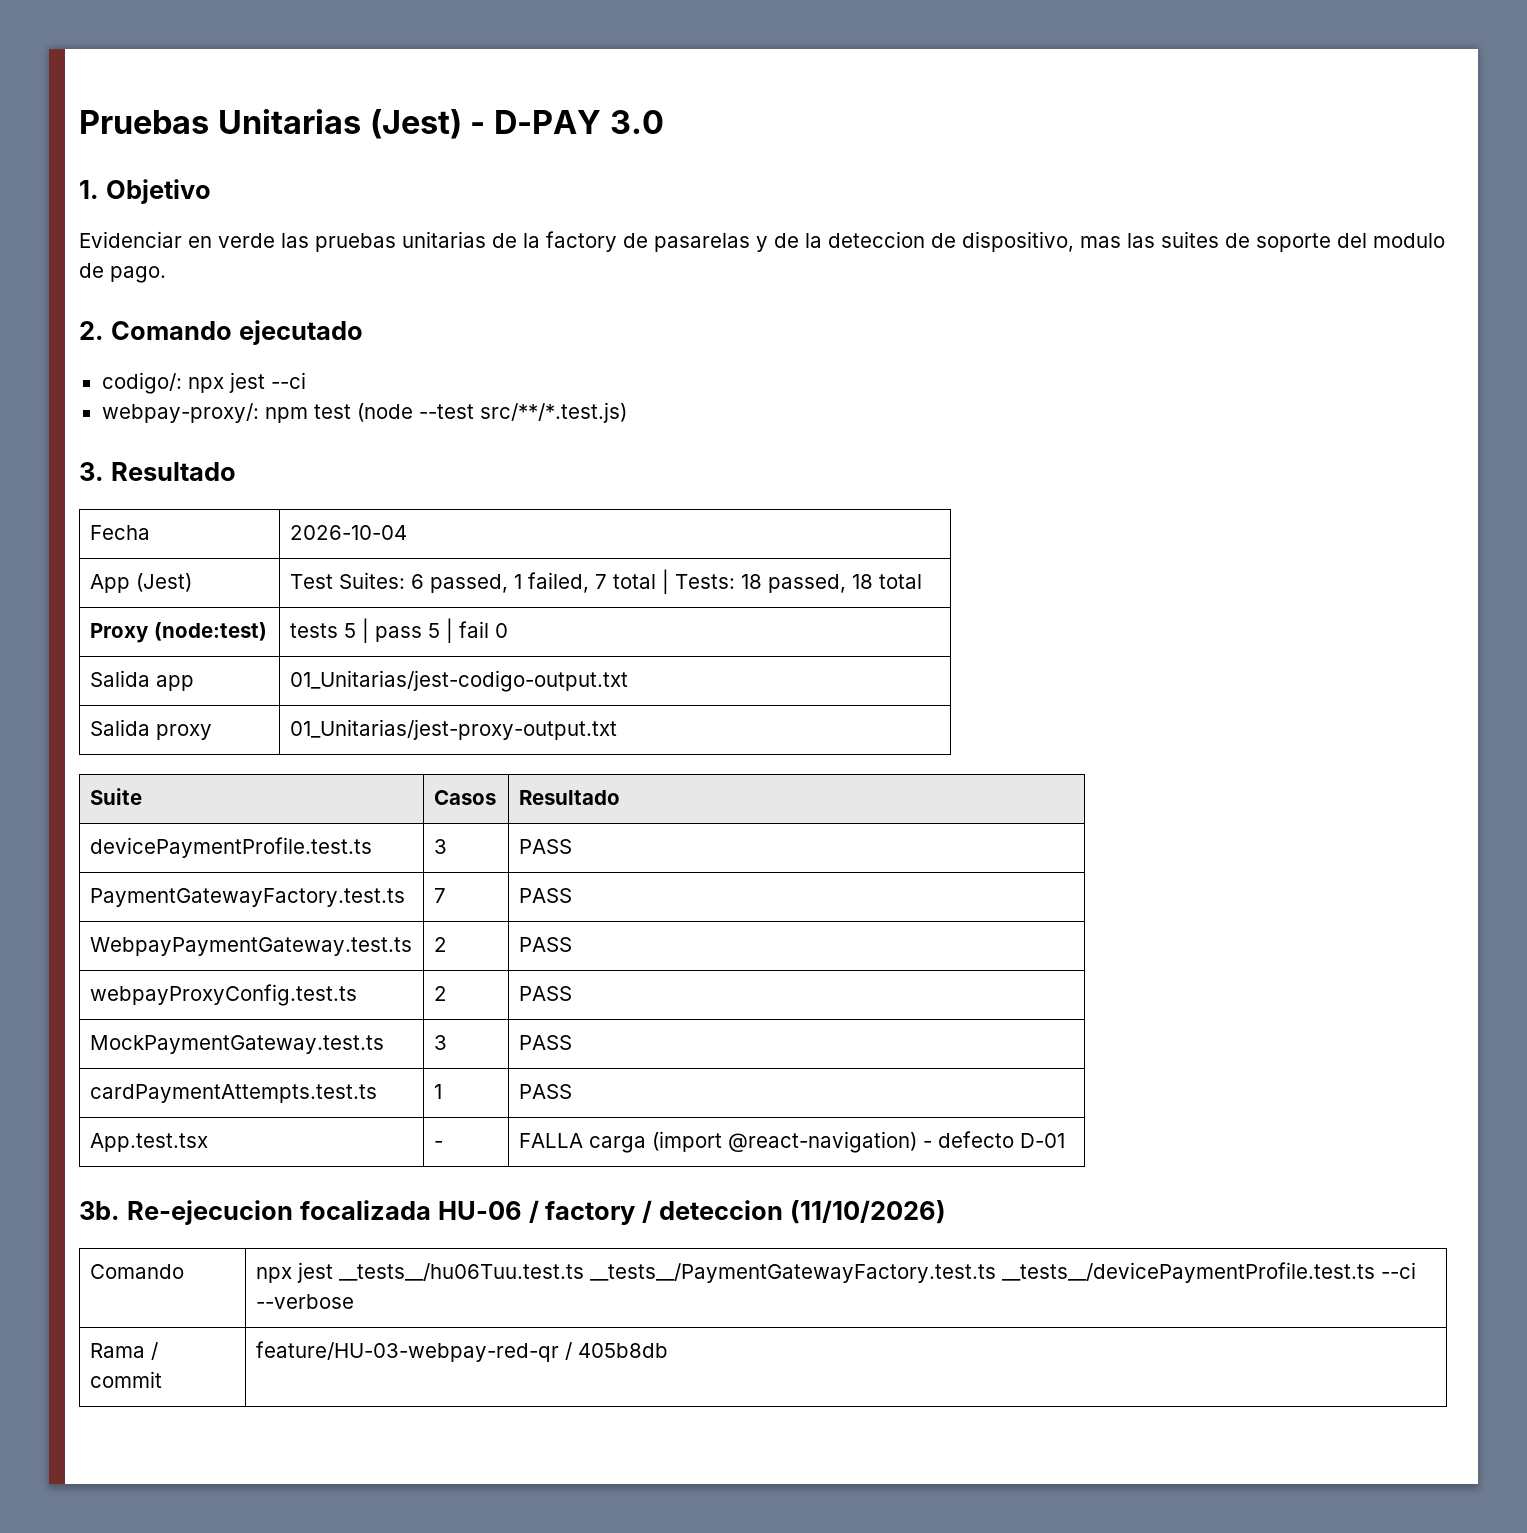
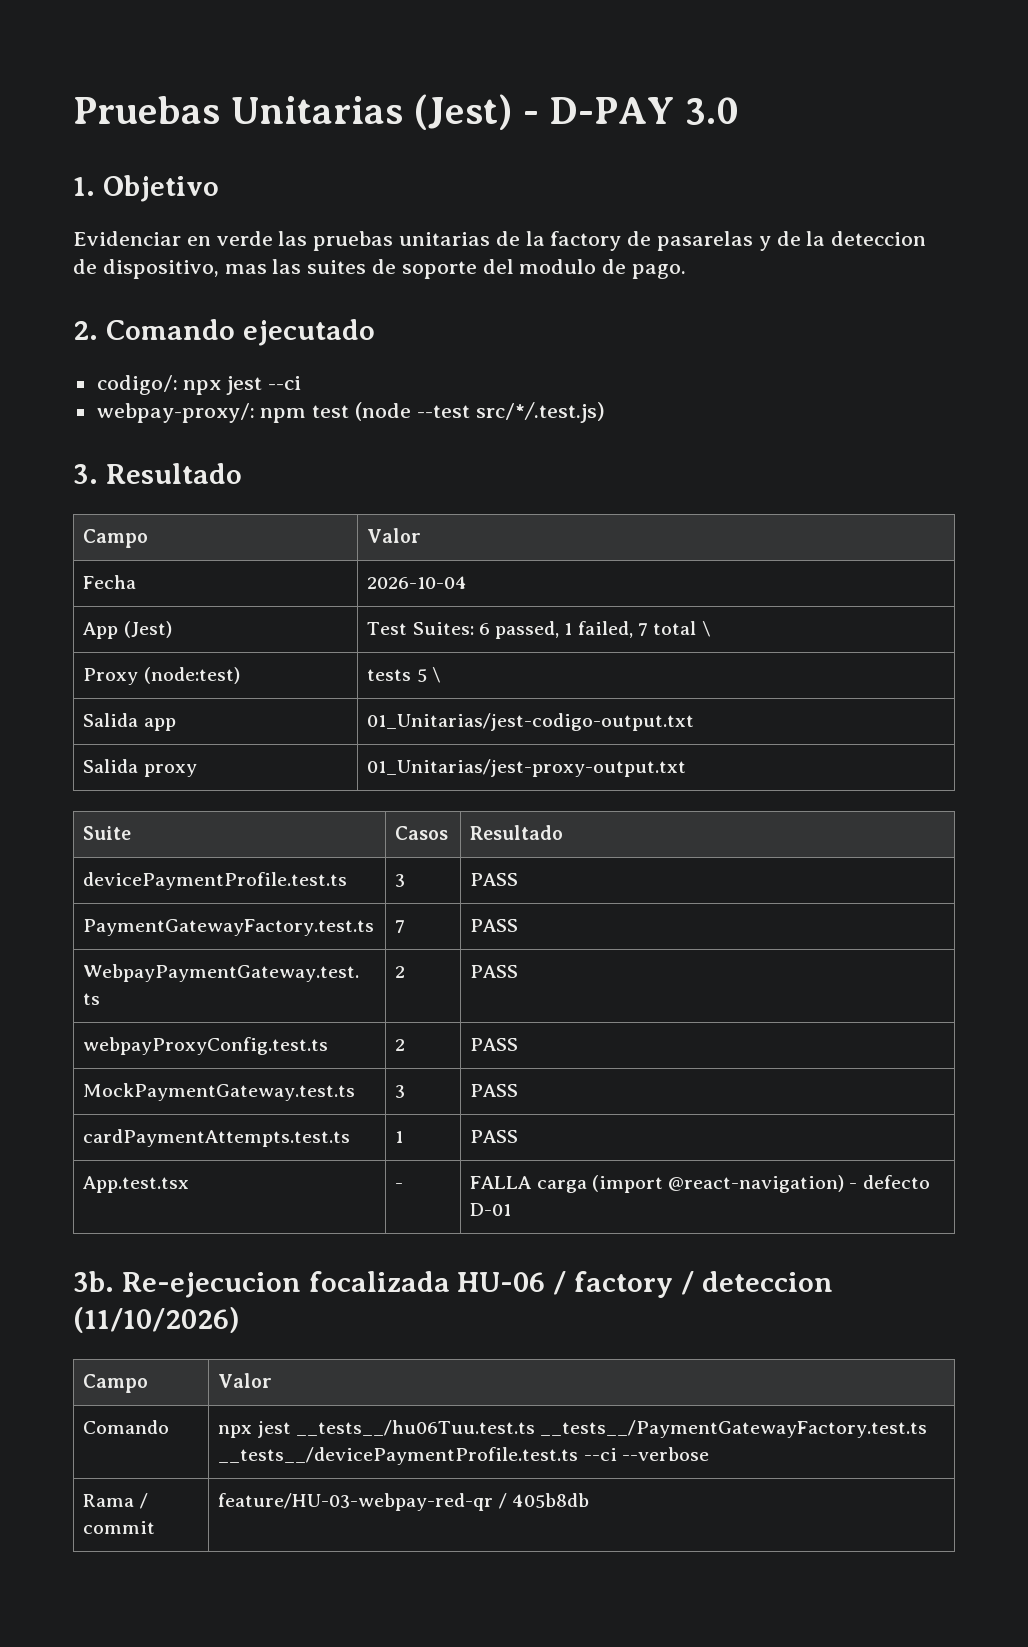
- webpay-proxy/: npm test (node --test src/**/*.test.js)
+ webpay-proxy/: npm test (node --test src/*/.test.js)
  3. Resultado
+ Campo | Valor
- App (Jest) | Test Suites: 6 passed, 1 failed, 7 total | Tests: 18 passed, 18 total
- Proxy (node:test) | tests 5 | pass 5 | fail 0
+ App (Jest) | Test Suites: 6 passed, 1 failed, 7 total \
+ Proxy (node:test) | tests 5 \
  Re-ejecucion focalizada HU-06 / factory / deteccion (11/10/2026)
+ Campo | Valor

